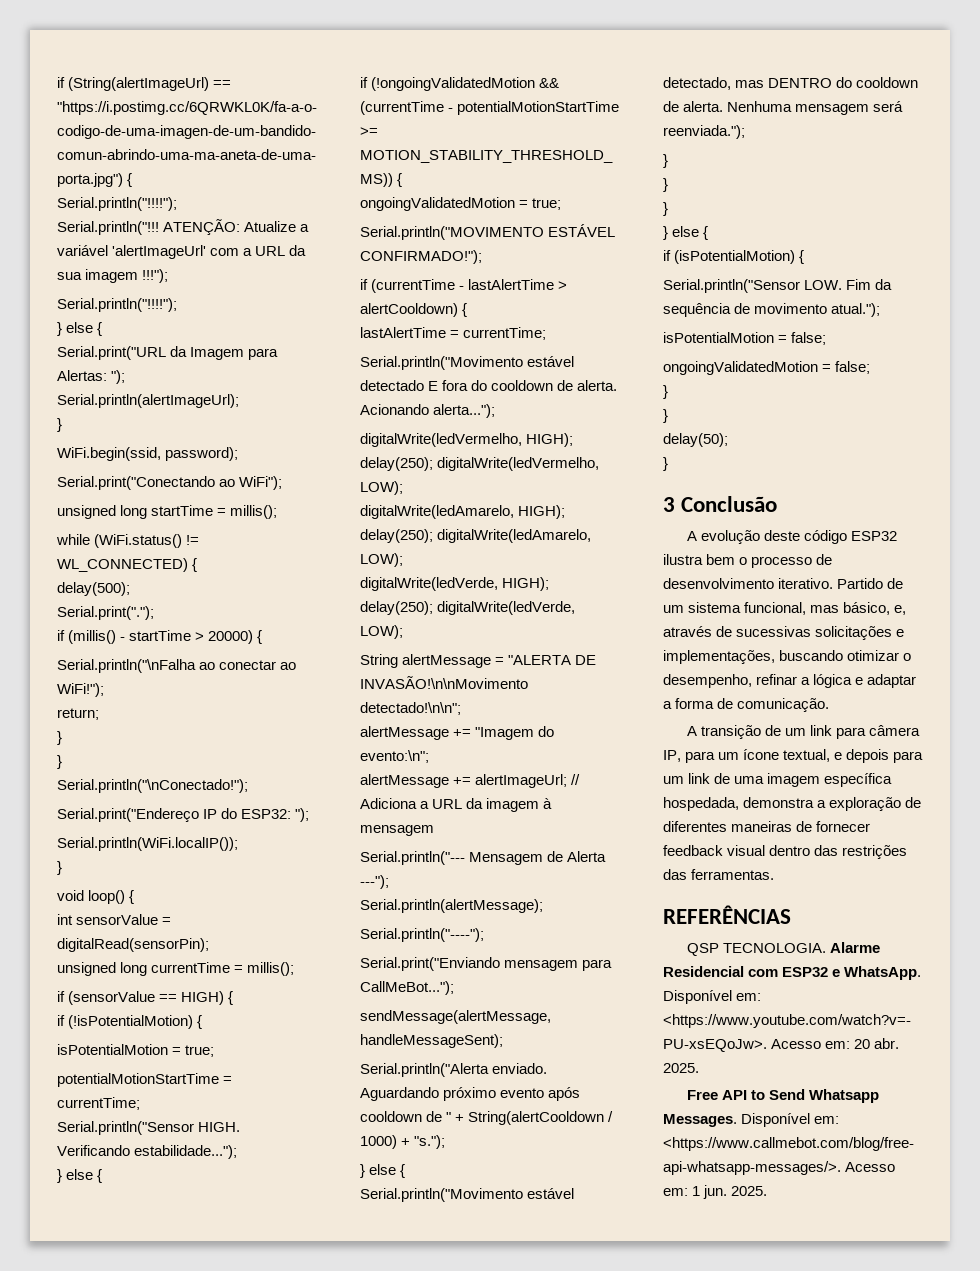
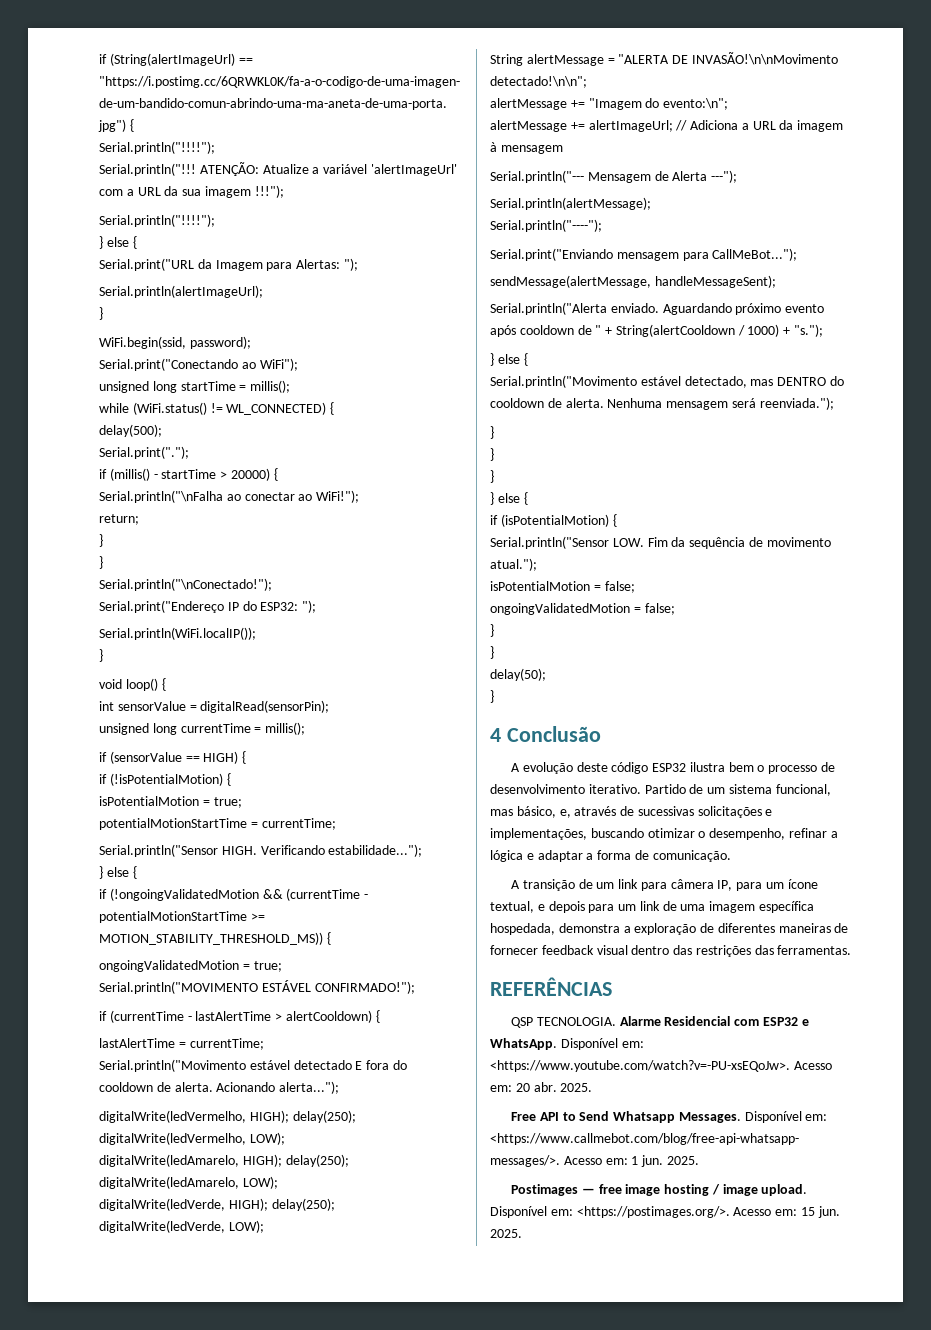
- 3 Conclusão
+ 4 Conclusão
+ Postimages — free image hosting / image upload. Disponível em: <https://postimages.org/>. Acesso em: 15 jun. 2025.

